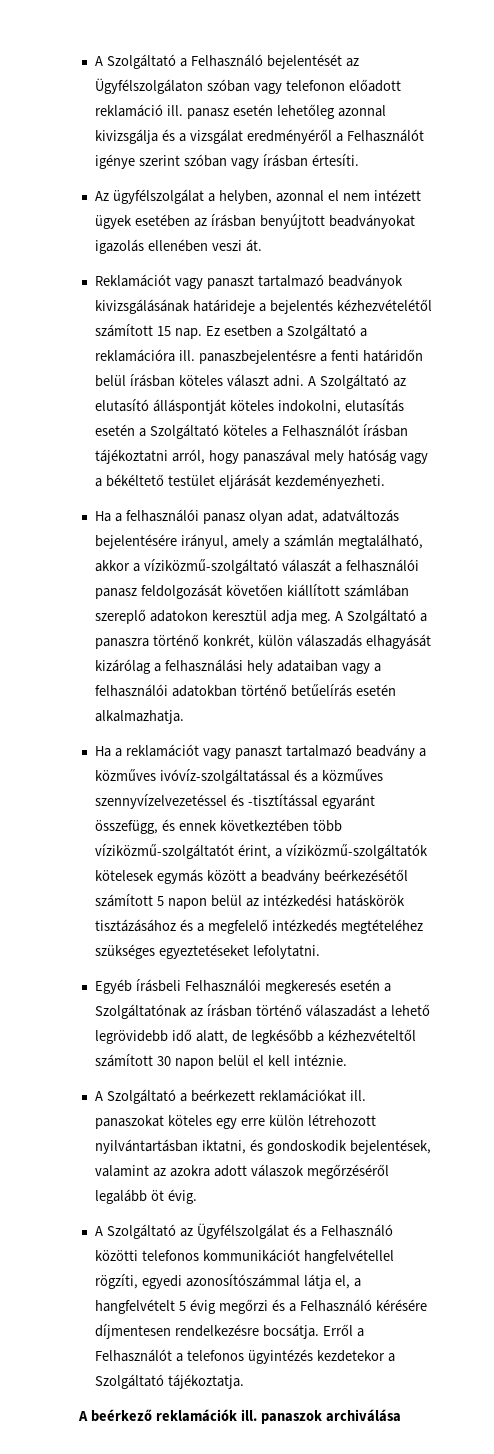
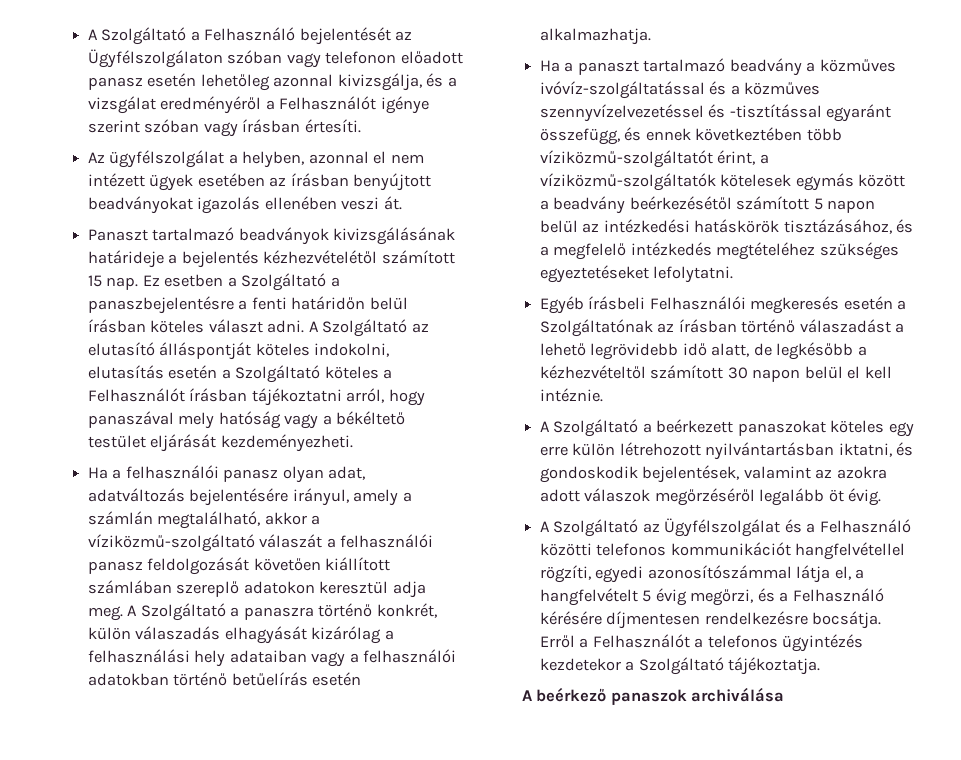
- A Szolgáltató a Felhasználó bejelentését az Ügyfélszolgálaton szóban vagy telefonon előadott reklamáció ill. panasz esetén lehetőleg azonnal kivizsgálja és a vizsgálat eredményéről a Felhasználót igénye szerint szóban vagy írásban értesíti.
+ A Szolgáltató a Felhasználó bejelentését az Ügyfélszolgálaton szóban vagy telefonon előadott panasz esetén lehetőleg azonnal kivizsgálja, és a vizsgálat eredményéről a Felhasználót igénye szerint szóban vagy írásban értesíti.
- Reklamációt vagy panaszt tartalmazó beadványok kivizsgálásának határideje a bejelentés kézhezvételétől számított 15 nap.
+ Panaszt tartalmazó beadványok kivizsgálásának határideje a bejelentés kézhezvételétől számított 15 nap.
- Ez esetben a Szolgáltató a reklamációra ill. panaszbejelentésre a fenti határidőn belül írásban köteles választ adni.
+ Ez esetben a Szolgáltató a panaszbejelentésre a fenti határidőn belül írásban köteles választ adni.
- Ha a reklamációt vagy panaszt tartalmazó beadvány a közműves ivóvíz-szolgáltatással és a közműves szennyvízelvezetéssel és -tisztítással egyaránt összefügg, és ennek következtében több víziközmű-szolgáltatót érint, a víziközmű-szolgáltatók kötelesek egymás között a beadvány beérkezésétől számított 5 napon belül az intézkedési hatáskörök tisztázásához és a megfelelő intézkedés megtételéhez szükséges egyeztetéseket lefolytatni.
+ Ha a panaszt tartalmazó beadvány a közműves ivóvíz-szolgáltatással és a közműves szennyvízelvezetéssel és -tisztítással egyaránt összefügg, és ennek következtében több víziközmű-szolgáltatót érint, a víziközmű-szolgáltatók kötelesek egymás között a beadvány beérkezésétől számított 5 napon belül az intézkedési hatáskörök tisztázásához, és a megfelelő intézkedés megtételéhez szükséges egyeztetéseket lefolytatni.
- A Szolgáltató a beérkezett reklamációkat ill. panaszokat köteles egy erre külön létrehozott nyilvántartásban iktatni, és gondoskodik bejelentések, valamint az azokra adott válaszok megőrzéséről legalább öt évig.
+ A Szolgáltató a beérkezett panaszokat köteles egy erre külön létrehozott nyilvántartásban iktatni, és gondoskodik bejelentések, valamint az azokra adott válaszok megőrzéséről legalább öt évig.
- A Szolgáltató az Ügyfélszolgálat és a Felhasználó közötti telefonos kommunikációt hangfelvétellel rögzíti, egyedi azonosítószámmal látja el, a hangfelvételt 5 évig megőrzi és a Felhasználó kérésére díjmentesen rendelkezésre bocsátja.
+ A Szolgáltató az Ügyfélszolgálat és a Felhasználó közötti telefonos kommunikációt hangfelvétellel rögzíti, egyedi azonosítószámmal látja el, a hangfelvételt 5 évig megőrzi, és a Felhasználó kérésére díjmentesen rendelkezésre bocsátja.
- A beérkező reklamációk ill. panaszok archiválása
+ A beérkező panaszok archiválása

